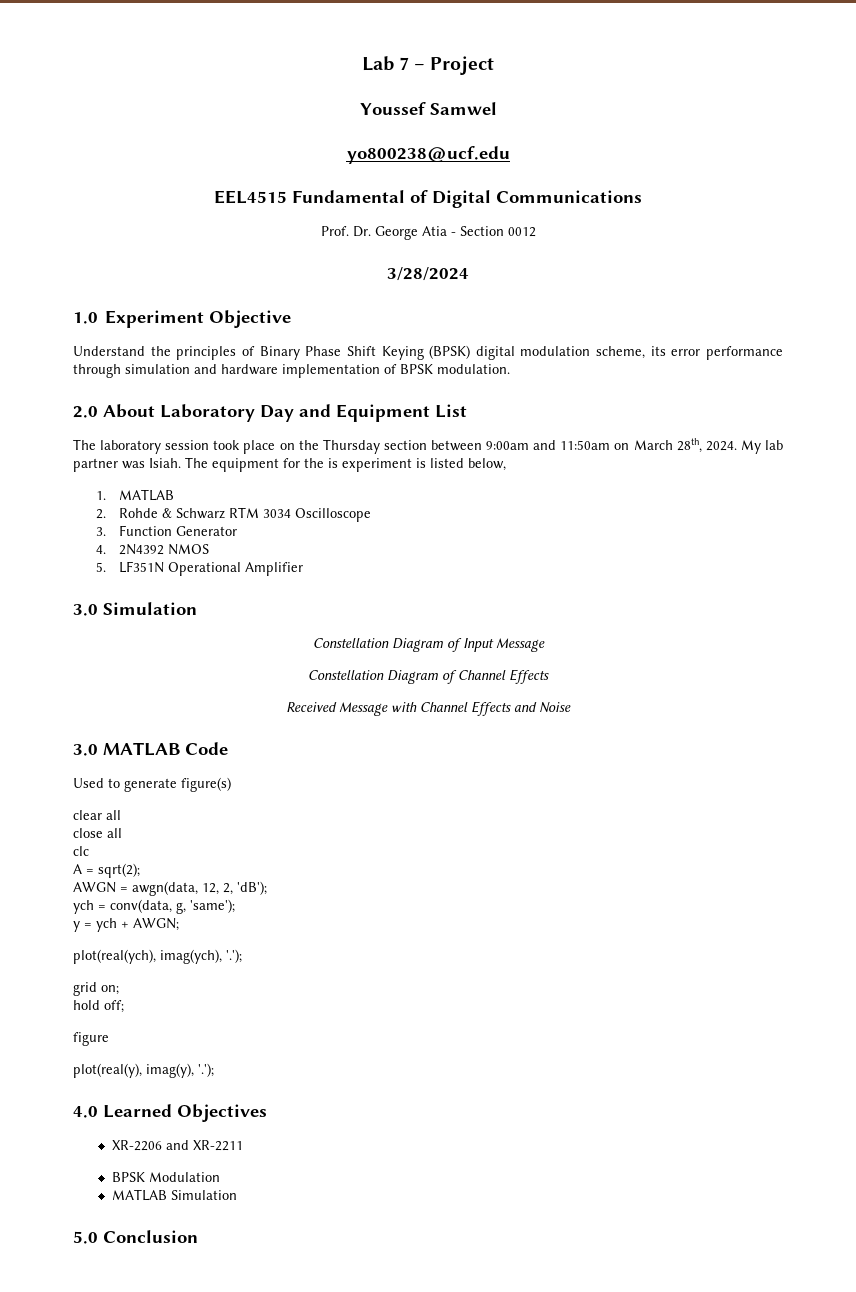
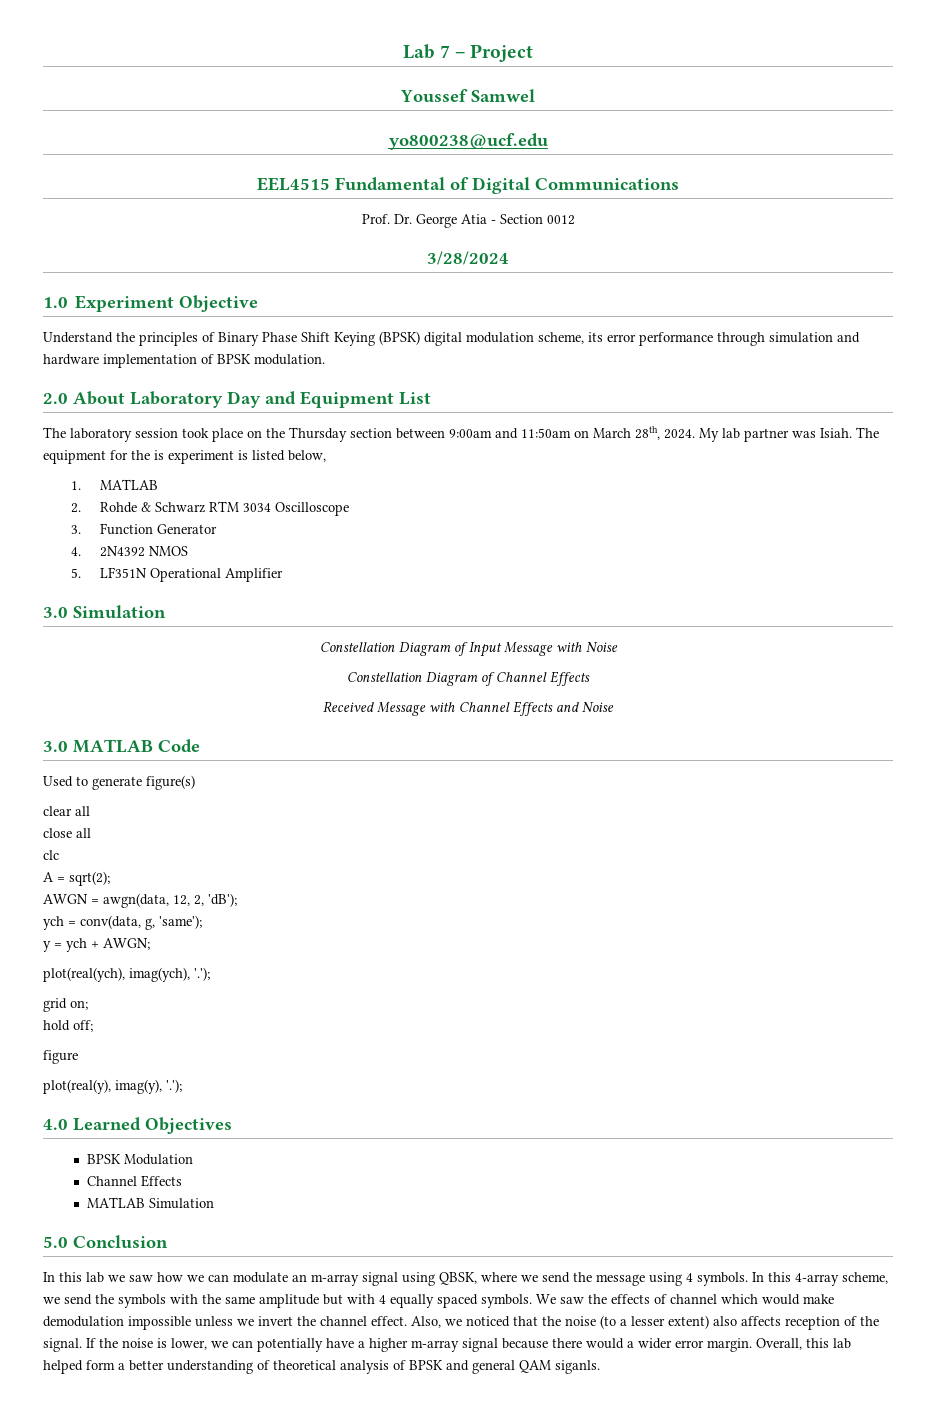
- Constellation Diagram of Input Message
+ Constellation Diagram of Input Message with Noise
- XR-2206 and XR-2211
  BPSK Modulation
+ Channel Effects
+ In this lab we saw how we can modulate an m-array signal using QBSK, where we send the message using 4 symbols. In this 4-array scheme, we send the symbols with the same amplitude but with 4 equally spaced symbols. We saw the effects of channel which would make demodulation impossible unless we invert the channel effect. Also, we noticed that the noise (to a lesser extent) also affects reception of the signal. If the noise is lower, we can potentially have a higher m-array signal because there would a wider error margin. Overall, this lab helped form a better understanding of theoretical analysis of BPSK and general QAM siganls.

